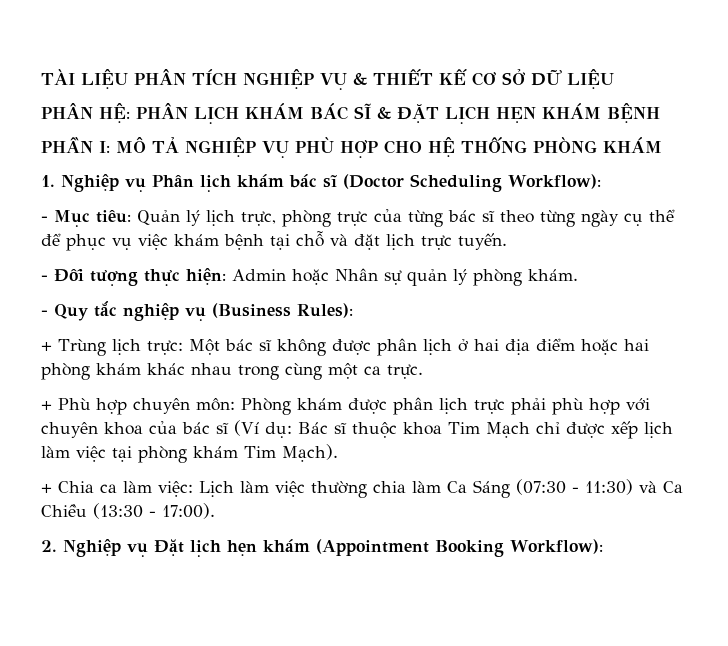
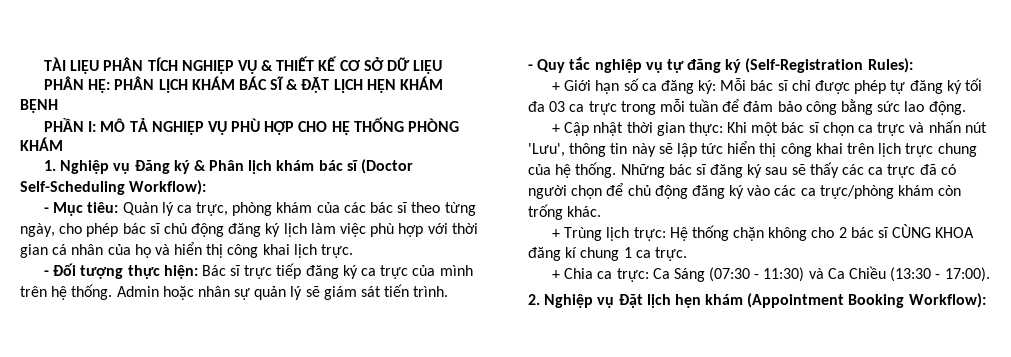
- 1. Nghiệp vụ Phân lịch khám bác sĩ (Doctor Scheduling Workflow):
+ 1. Nghiệp vụ Đăng ký & Phân lịch khám bác sĩ (Doctor Self-Scheduling Workflow):
- - Mục tiêu: Quản lý lịch trực, phòng trực của từng bác sĩ theo từng ngày cụ thể để phục vụ việc khám bệnh tại chỗ và đặt lịch trực tuyến.
+ - Mục tiêu: Quản lý ca trực, phòng khám của các bác sĩ theo từng ngày, cho phép bác sĩ chủ động đăng ký lịch làm việc phù hợp với thời gian cá nhân của họ và hiển thị công khai lịch trực.
- - Đối tượng thực hiện: Admin hoặc Nhân sự quản lý phòng khám.
+ - Đối tượng thực hiện: Bác sĩ trực tiếp đăng ký ca trực của mình trên hệ thống. Admin hoặc nhân sự quản lý sẽ giám sát tiến trình.
- - Quy tắc nghiệp vụ (Business Rules):
- + Trùng lịch trực: Một bác sĩ không được phân lịch ở hai địa điểm hoặc hai phòng khám khác nhau trong cùng một ca trực.
- + Phù hợp chuyên môn: Phòng khám được phân lịch trực phải phù hợp với chuyên khoa của bác sĩ (Ví dụ: Bác sĩ thuộc khoa Tim Mạch chỉ được xếp lịch làm việc tại phòng khám Tim Mạch).
- + Chia ca làm việc: Lịch làm việc thường chia làm Ca Sáng (07:30 - 11:30) và Ca Chiều (13:30 - 17:00).
+ - Quy tắc nghiệp vụ tự đăng ký (Self-Registration Rules):
+ + Giới hạn số ca đăng ký: Mỗi bác sĩ chỉ được phép tự đăng ký tối đa 03 ca trực trong mỗi tuần để đảm bảo công bằng sức lao động.
+ + Cập nhật thời gian thực: Khi một bác sĩ chọn ca trực và nhấn nút 'Lưu', thông tin này sẽ lập tức hiển thị công khai trên lịch trực chung của hệ thống. Những bác sĩ đăng ký sau sẽ thấy các ca trực đã có người chọn để chủ động đăng ký vào các ca trực/phòng khám còn trống khác.
+ + Trùng lịch trực: Hệ thống chặn không cho 2 bác sĩ CÙNG KHOA đăng kí chung 1 ca trực.
+ + Chia ca trực: Ca Sáng (07:30 - 11:30) và Ca Chiều (13:30 - 17:00).

